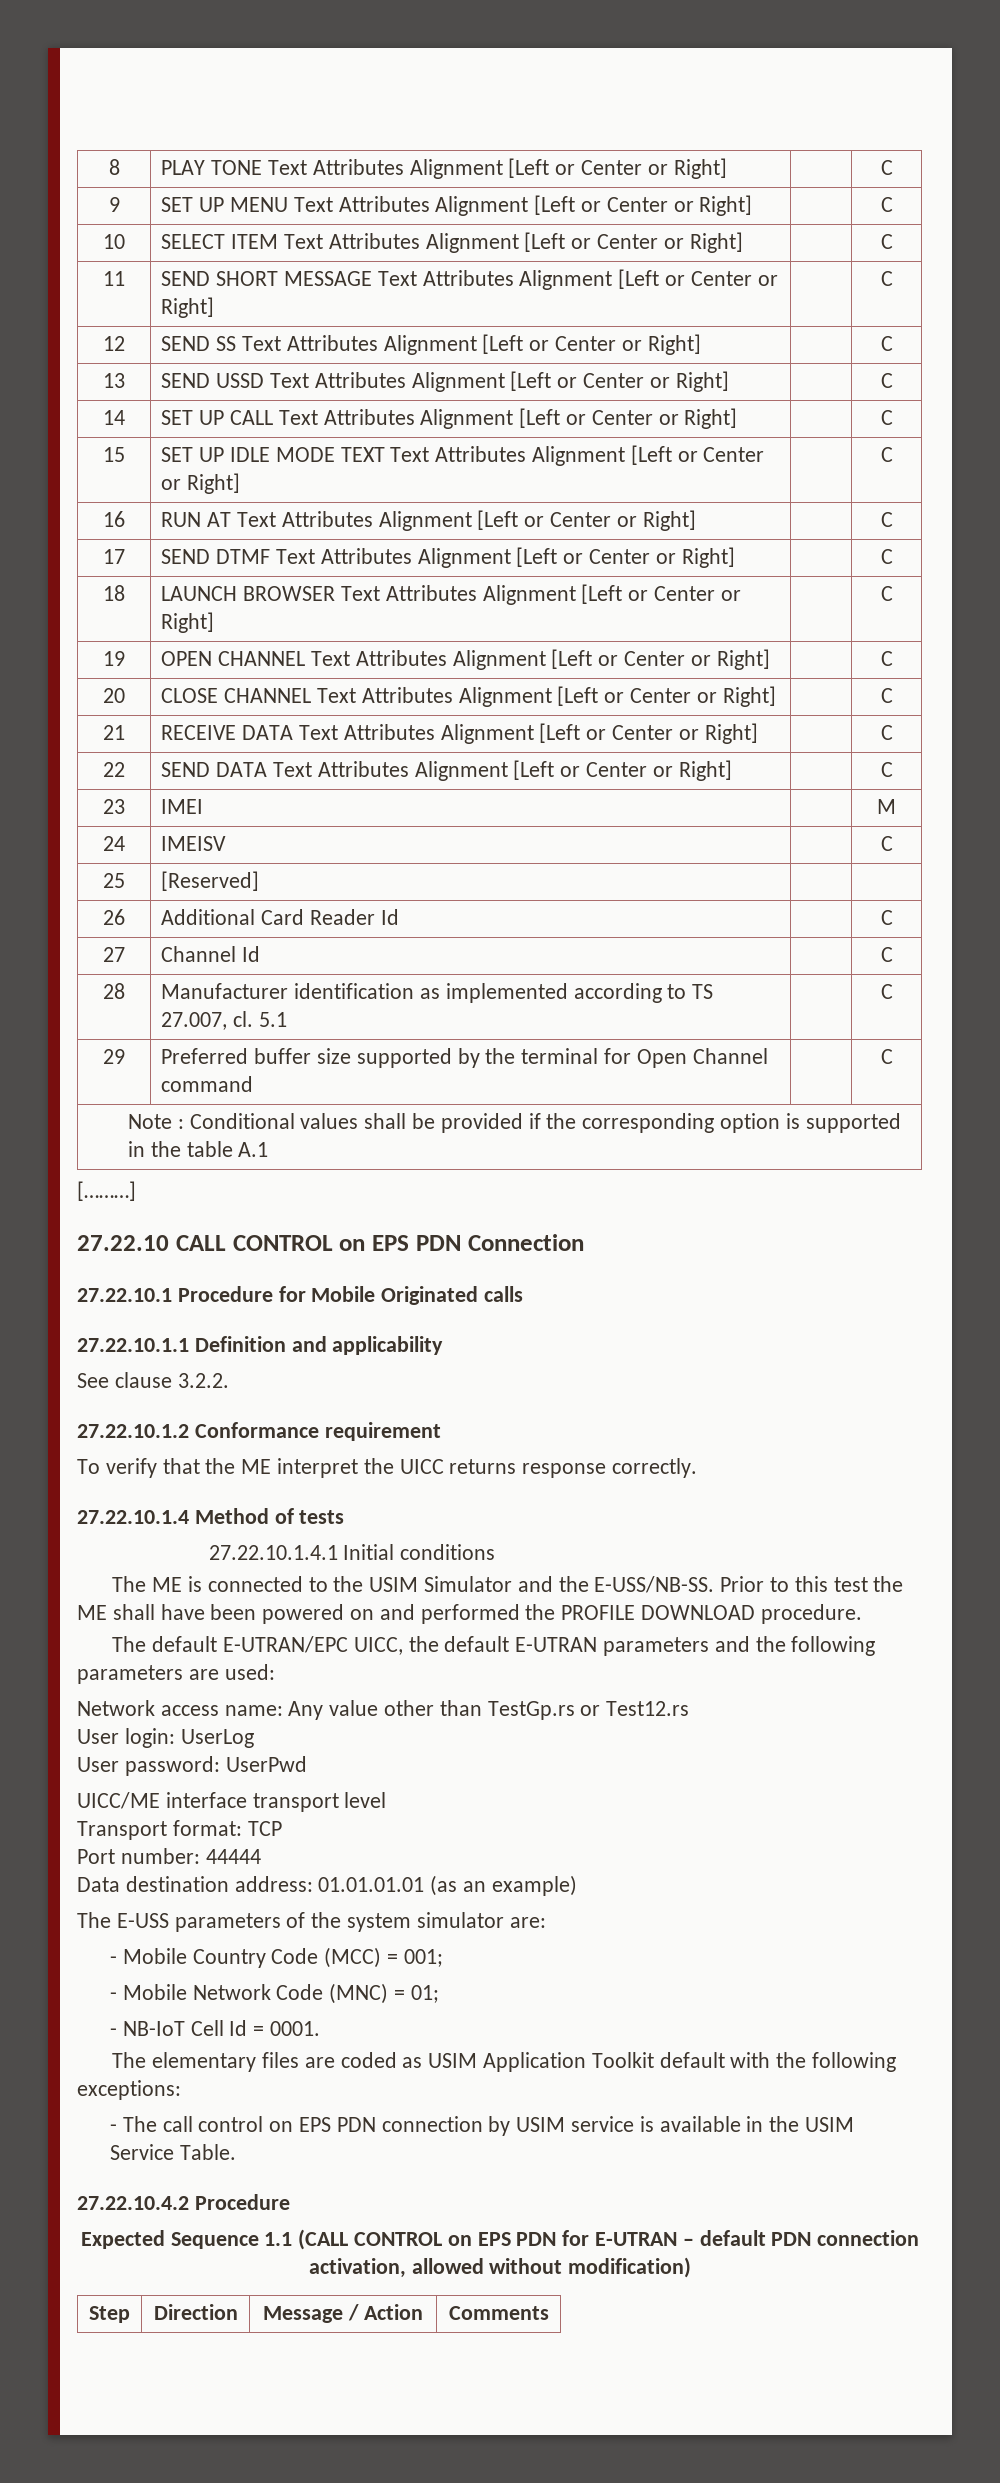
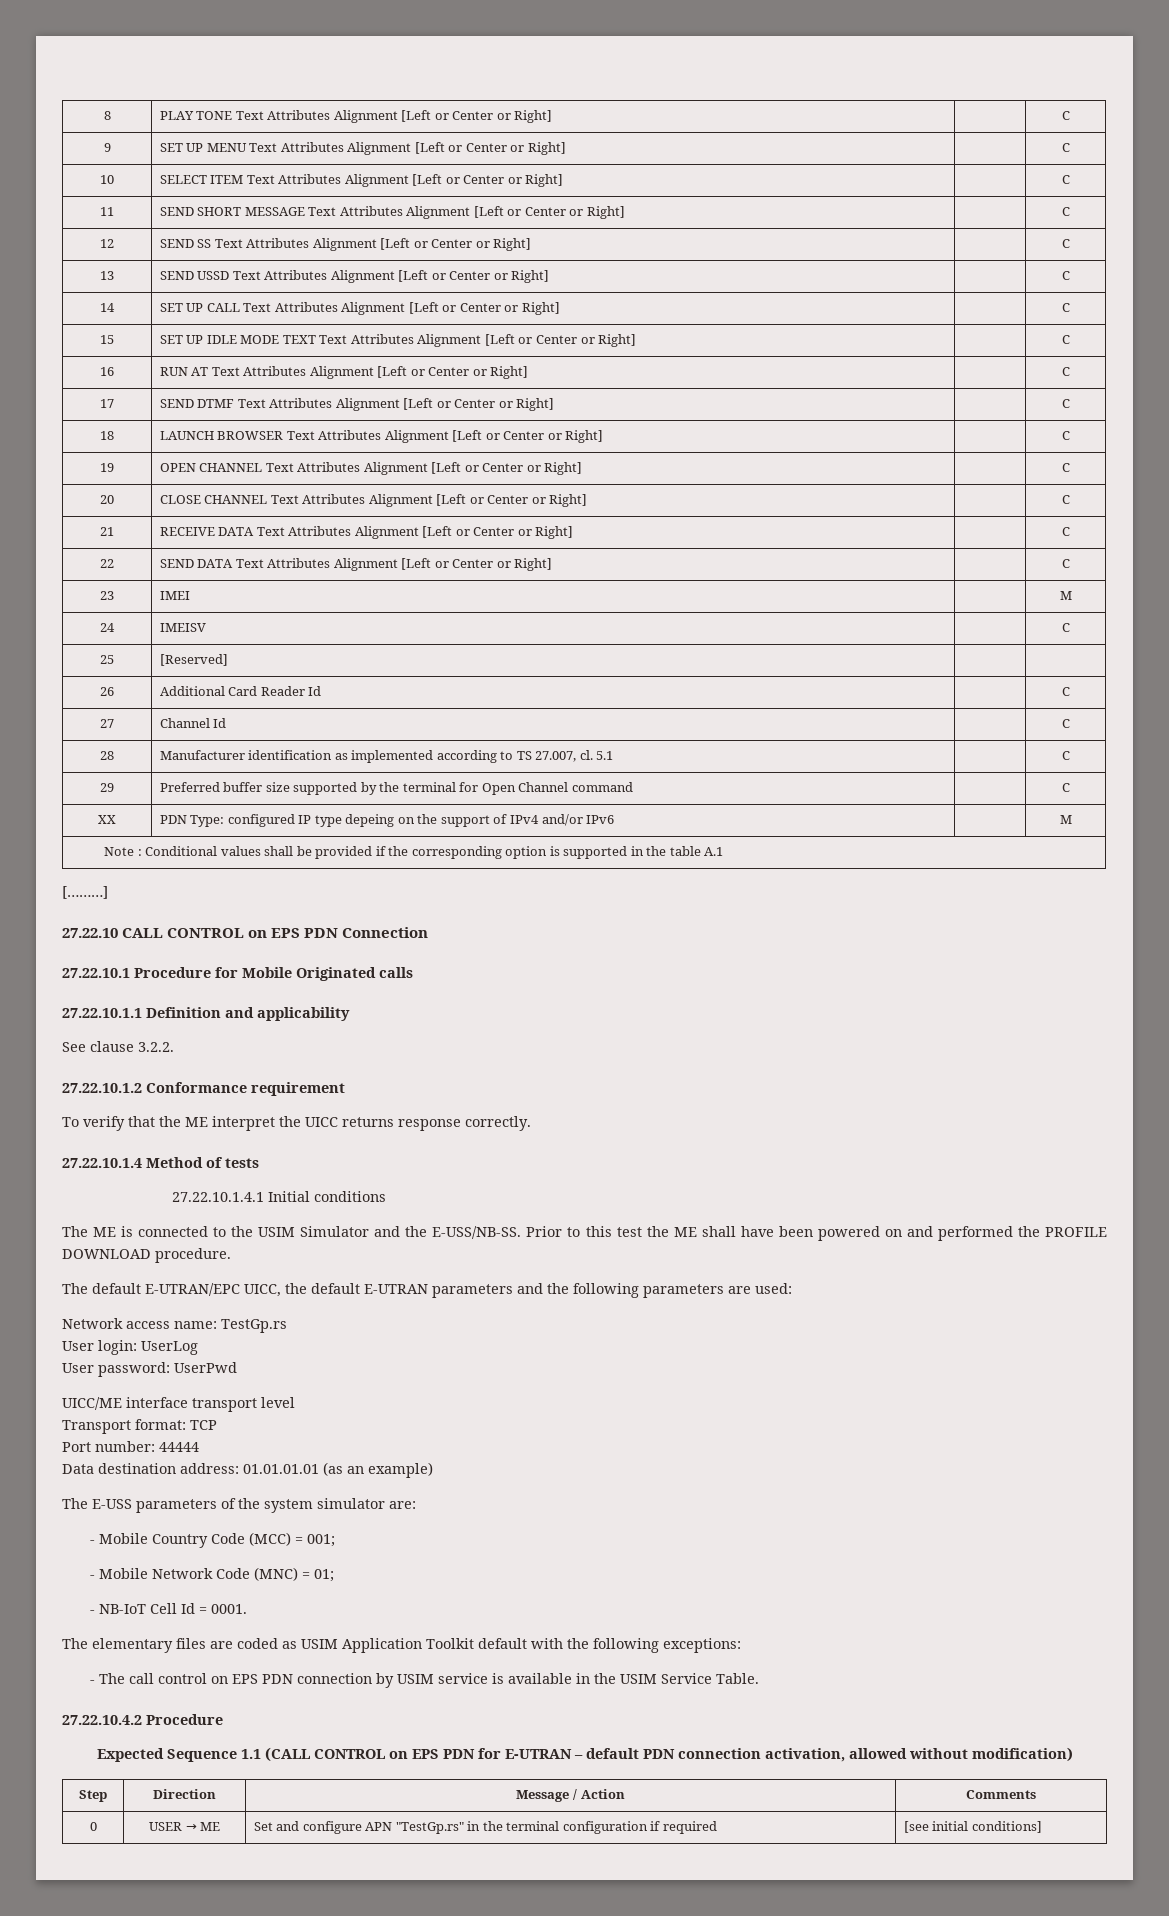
+ XX | PDN Type: configured IP type depeing on the support of IPv4 and/or IPv6 | | M
- Network access name: Any value other than TestGp.rs or Test12.rs
+ Network access name: TestGp.rs
+ 0 | USER → ME | Set and configure APN "TestGp.rs" in the terminal configuration if required | [see initial conditions]

